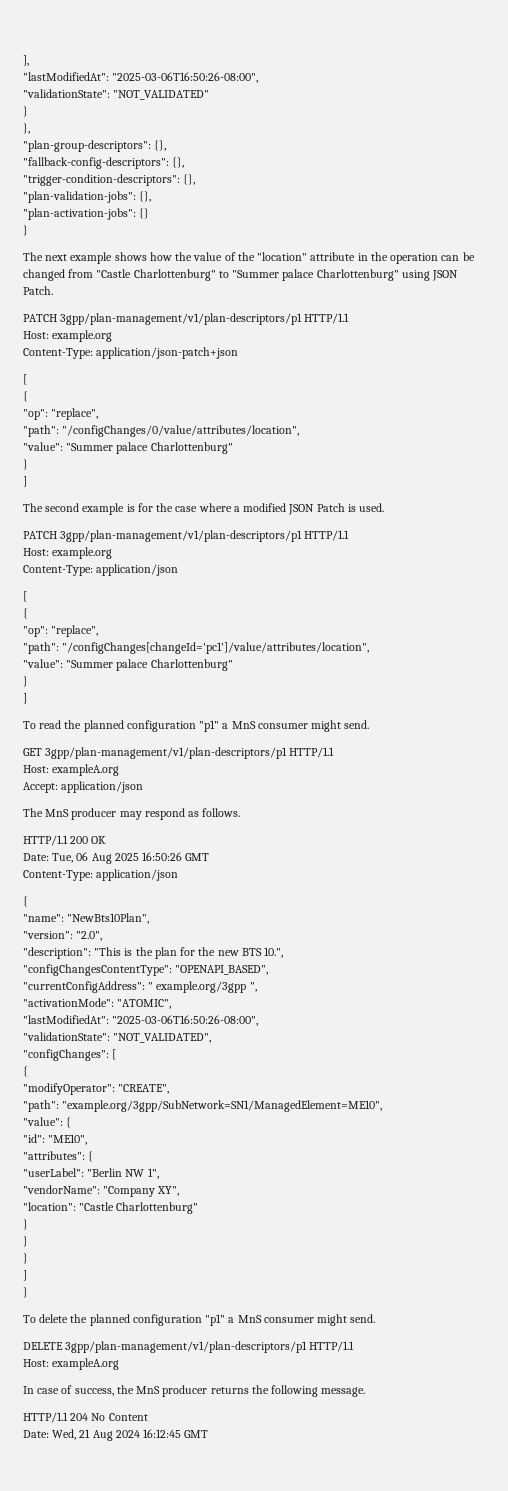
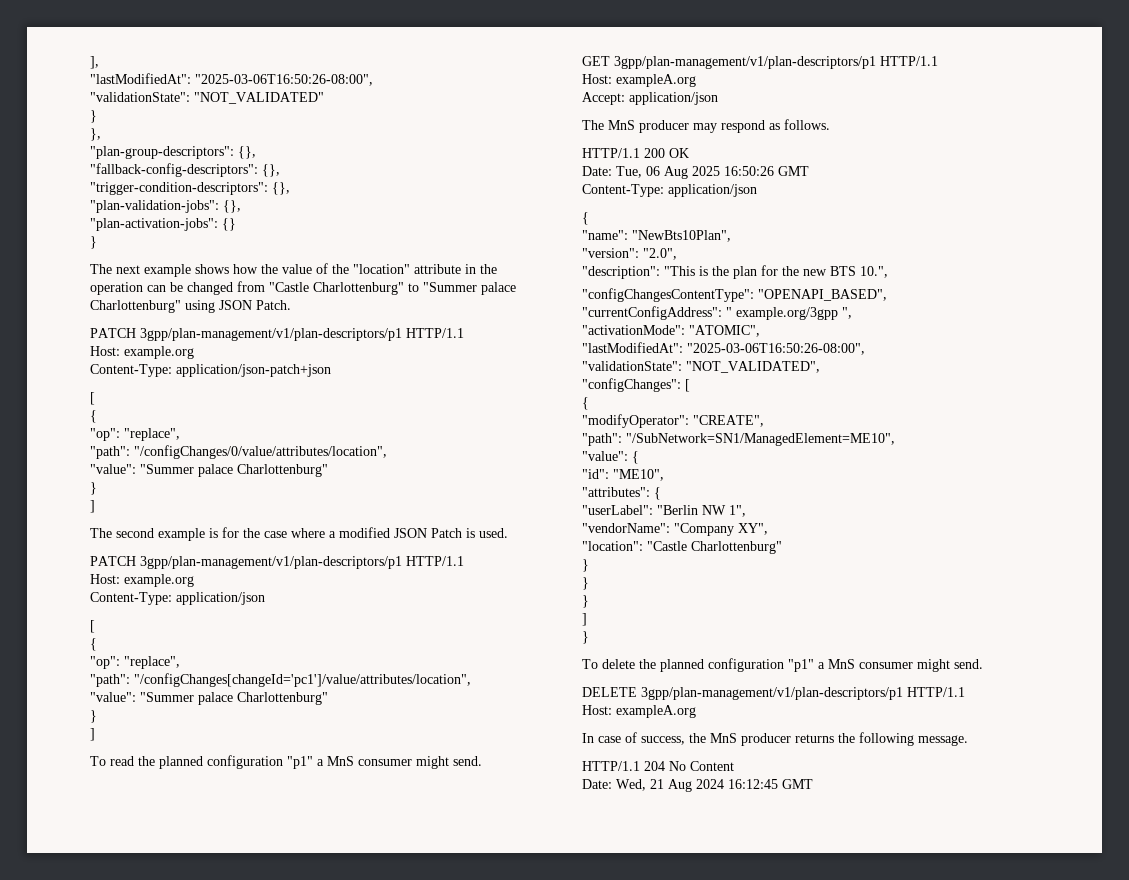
- "path": "example.org/3gpp/SubNetwork=SN1/ManagedElement=ME10",
+ "path": "/SubNetwork=SN1/ManagedElement=ME10",

